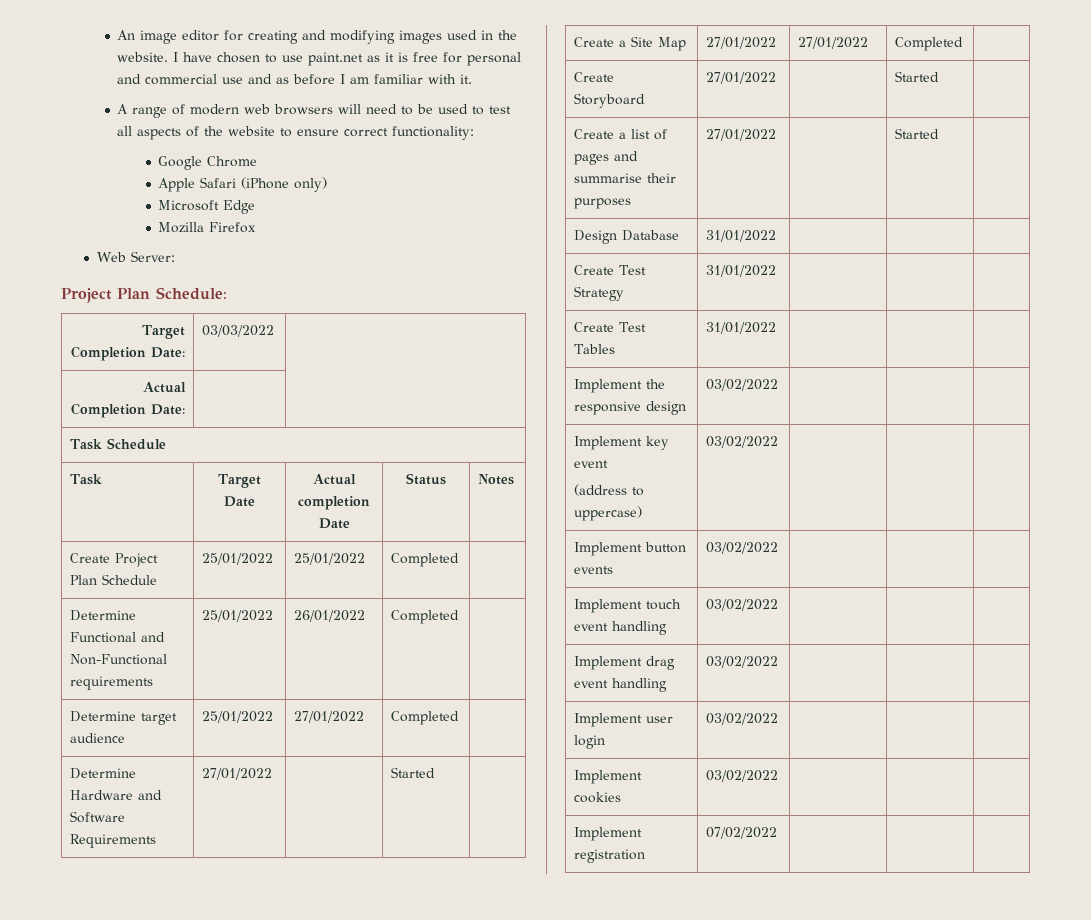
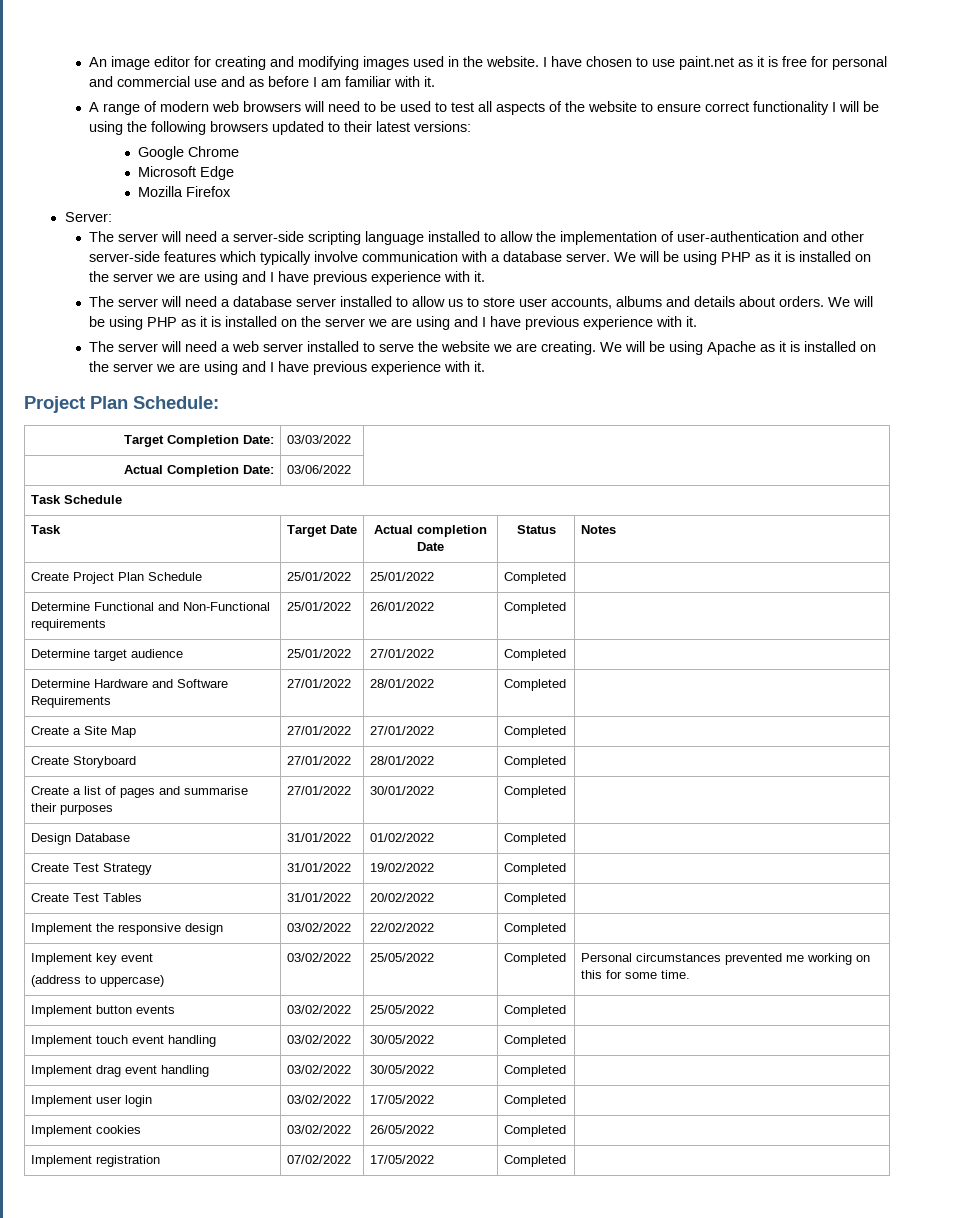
- A range of modern web browsers will need to be used to test all aspects of the website to ensure correct functionality:
+ A range of modern web browsers will need to be used to test all aspects of the website to ensure correct functionality I will be using the following browsers updated to their latest versions:
  Google Chrome
- Apple Safari (iPhone only)
- Web Server:
+ Server:
+ The server will need a server-side scripting language installed to allow the implementation of user-authentication and other server-side features which typically involve communication with a database server. We will be using PHP as it is installed on the server we are using and I have previous experience with it.
+ The server will need a database server installed to allow us to store user accounts, albums and details about orders. We will be using PHP as it is installed on the server we are using and I have previous experience with it.
+ The server will need a web server installed to serve the website we are creating. We will be using Apache as it is installed on the server we are using and I have previous experience with it.
- Actual Completion Date: | |
+ Actual Completion Date: | 03/06/2022 |
- Determine Hardware and Software Requirements | 27/01/2022 | | Started |
+ Determine Hardware and Software Requirements | 27/01/2022 | 28/01/2022 | Completed |
- Create Storyboard | 27/01/2022 | | Started |
+ Create Storyboard | 27/01/2022 | 28/01/2022 | Completed |
- Create a list of pages and summarise their purposes | 27/01/2022 | | Started |
+ Create a list of pages and summarise their purposes | 27/01/2022 | 30/01/2022 | Completed |
- Design Database | 31/01/2022 | | |
+ Design Database | 31/01/2022 | 01/02/2022 | Completed |
- Create Test Strategy | 31/01/2022 | | |
+ Create Test Strategy | 31/01/2022 | 19/02/2022 | Completed |
- Create Test Tables | 31/01/2022 | | |
+ Create Test Tables | 31/01/2022 | 20/02/2022 | Completed |
- Implement the responsive design | 03/02/2022 | | |
+ Implement the responsive design | 03/02/2022 | 22/02/2022 | Completed |
  Implement key event
- (address to uppercase) | 03/02/2022 | | |
+ (address to uppercase) | 03/02/2022 | 25/05/2022 | Completed | Personal circumstances prevented me working on this for some time.
- Implement button events | 03/02/2022 | | |
+ Implement button events | 03/02/2022 | 25/05/2022 | Completed |
- Implement touch event handling | 03/02/2022 | | |
+ Implement touch event handling | 03/02/2022 | 30/05/2022 | Completed |
- Implement drag event handling | 03/02/2022 | | |
+ Implement drag event handling | 03/02/2022 | 30/05/2022 | Completed |
- Implement user login | 03/02/2022 | | |
+ Implement user login | 03/02/2022 | 17/05/2022 | Completed |
- Implement cookies | 03/02/2022 | | |
+ Implement cookies | 03/02/2022 | 26/05/2022 | Completed |
- Implement registration | 07/02/2022 | | |
+ Implement registration | 07/02/2022 | 17/05/2022 | Completed |

